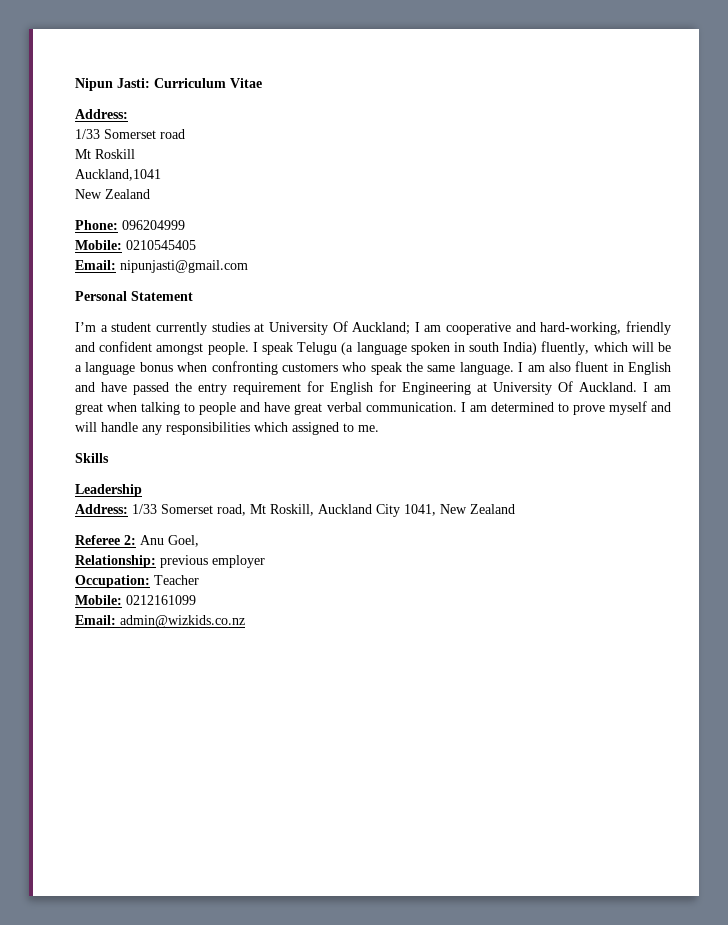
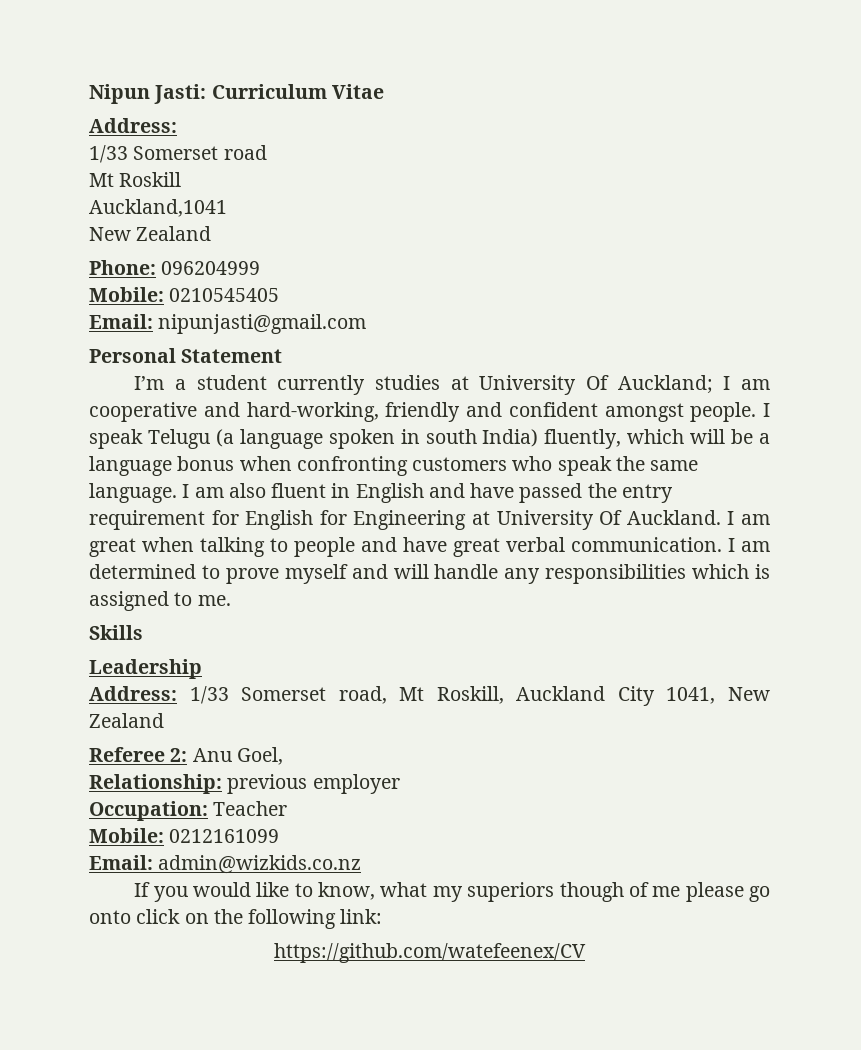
- I am determined to prove myself and will handle any responsibilities which assigned to me.
+ I am determined to prove myself and will handle any responsibilities which is assigned to me.
+ If you would like to know, what my superiors though of me please go onto click on the following link:
+ https://github.com/watefeenex/CV

